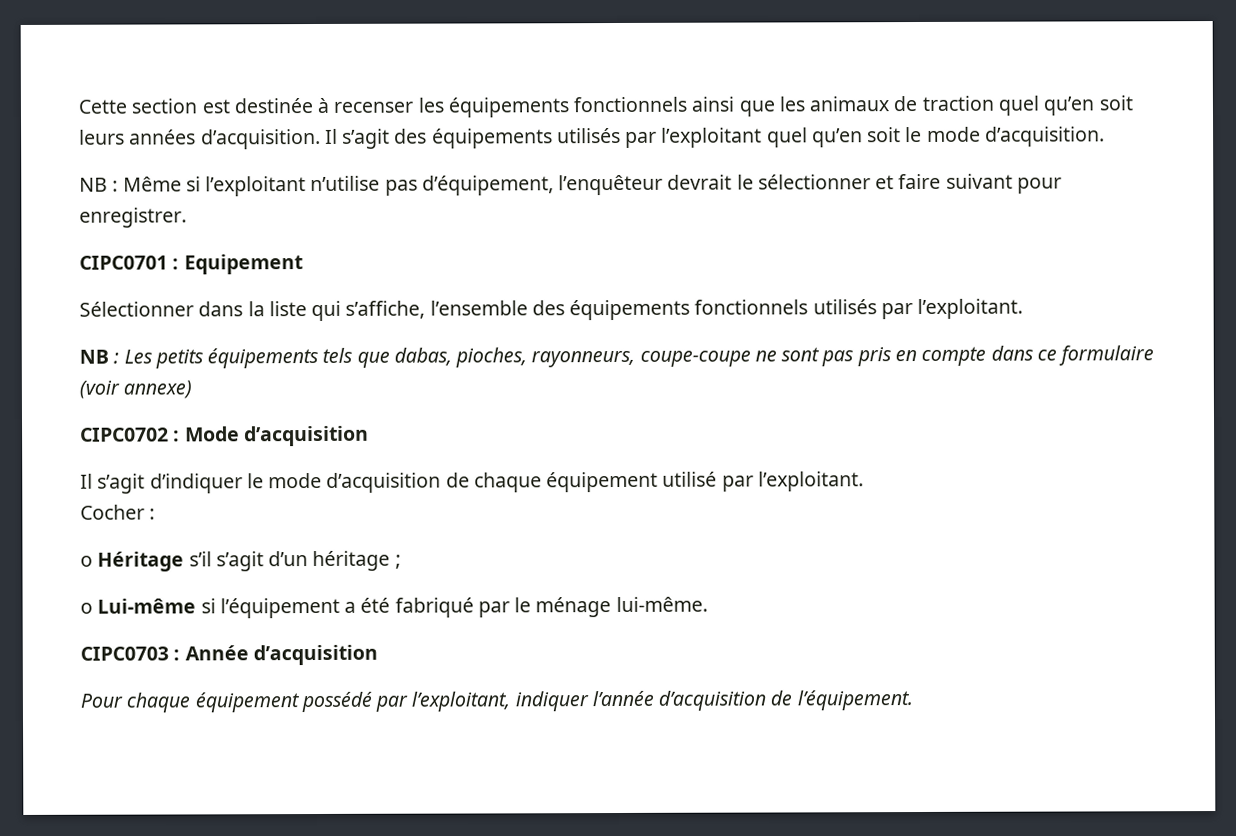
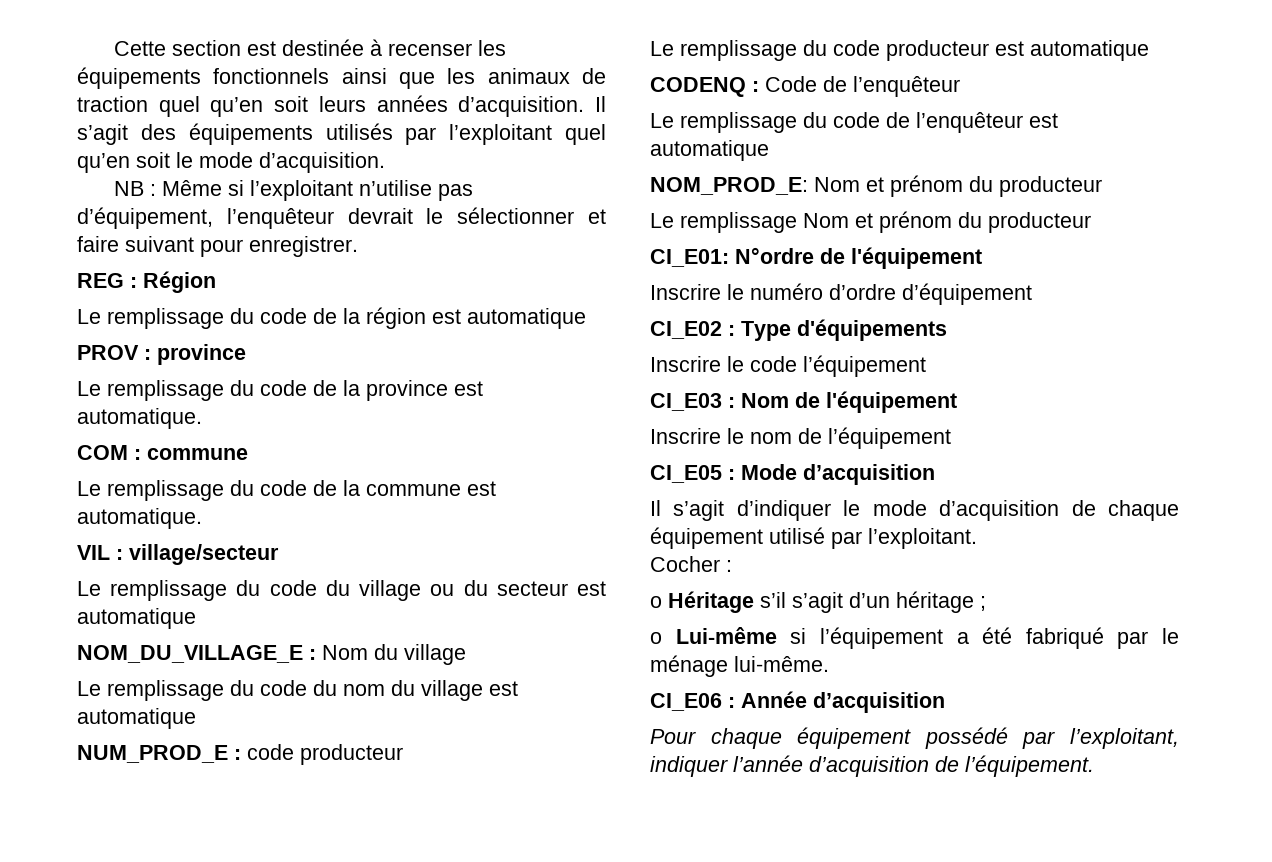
- CIPC0701 : Equipement
- Sélectionner dans la liste qui s’affiche, l’ensemble des équipements fonctionnels utilisés par l’exploitant.
- NB : Les petits équipements tels que dabas, pioches, rayonneurs, coupe-coupe ne sont pas pris en compte dans ce formulaire (voir annexe)
- CIPC0702 : Mode d’acquisition
+ REG : Région
+ Le remplissage du code de la région est automatique
+ PROV : province
+ Le remplissage du code de la province est automatique.
+ COM : commune
+ Le remplissage du code de la commune est automatique.
+ VIL : village/secteur
+ Le remplissage du code du village ou du secteur est automatique
+ NOM_DU_VILLAGE_E : Nom du village
+ Le remplissage du code du nom du village est automatique
+ NUM_PROD_E : code producteur
+ Le remplissage du code producteur est automatique
+ CODENQ : Code de l’enquêteur
+ Le remplissage du code de l’enquêteur est automatique
+ NOM_PROD_E: Nom et prénom du producteur
+ Le remplissage Nom et prénom du producteur
+ CI_E01: N°ordre de l'équipement
+ Inscrire le numéro d’ordre d’équipement
+ CI_E02 : Type d'équipements
+ Inscrire le code l’équipement
+ CI_E03 : Nom de l'équipement
+ Inscrire le nom de l’équipement
+ CI_E05 : Mode d’acquisition
- CIPC0703 : Année d’acquisition
+ CI_E06 : Année d’acquisition

